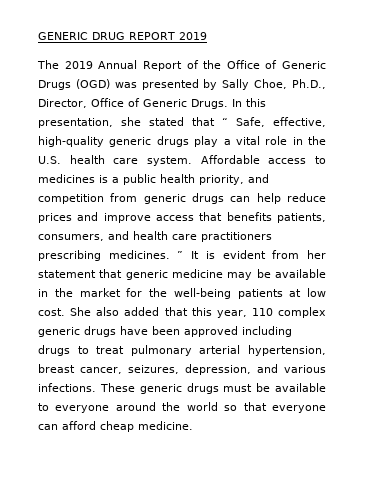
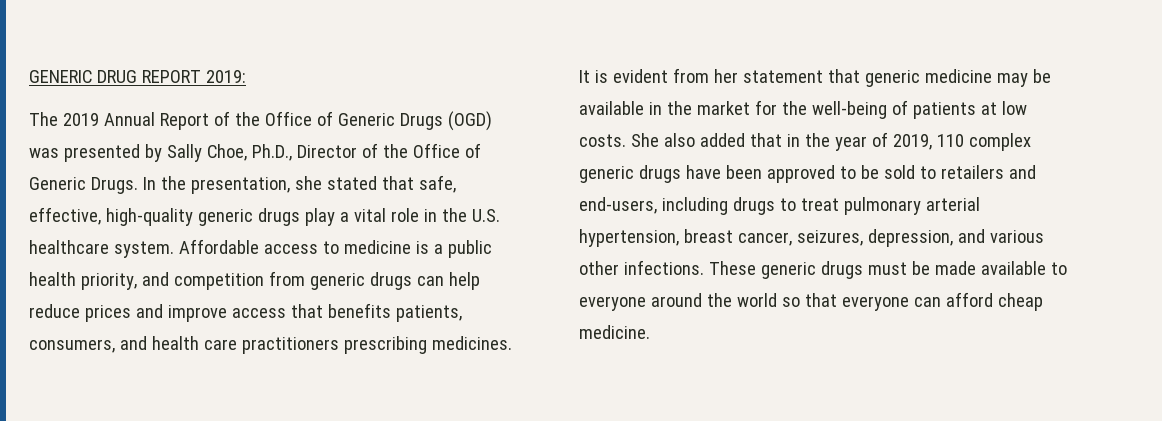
- GENERIC DRUG REPORT 2019
+ GENERIC DRUG REPORT 2019:
- The 2019 Annual Report of the Office of Generic Drugs (OGD) was presented by Sally Choe, Ph.D., Director, Office of Generic Drugs.
+ The 2019 Annual Report of the Office of Generic Drugs (OGD) was presented by Sally Choe, Ph.D., Director of the Office of Generic Drugs.
- In this presentation, she stated that “ Safe, effective, high-quality generic drugs play a vital role in the U.S. health care system.
+ In the presentation, she stated that safe, effective, high-quality generic drugs play a vital role in the U.S. healthcare system.
- Affordable access to medicines is a public health priority, and competition from generic drugs can help reduce prices and improve access that benefits patients, consumers, and health care practitioners prescribing medicines. ” It is evident from her statement that generic medicine may be available in the market for the well-being patients at low cost.
+ Affordable access to medicine is a public health priority, and competition from generic drugs can help reduce prices and improve access that benefits patients, consumers, and health care practitioners prescribing medicines. It is evident from her statement that generic medicine may be available in the market for the well-being of patients at low costs.
- She also added that this year, 110 complex generic drugs have been approved including drugs to treat pulmonary arterial hypertension, breast cancer, seizures, depression, and various infections.
+ She also added that in the year of 2019, 110 complex generic drugs have been approved to be sold to retailers and end-users, including drugs to treat pulmonary arterial hypertension, breast cancer, seizures, depression, and various other infections.
- These generic drugs must be available to everyone around the world so that everyone can afford cheap medicine.
+ These generic drugs must be made available to everyone around the world so that everyone can afford cheap medicine.

